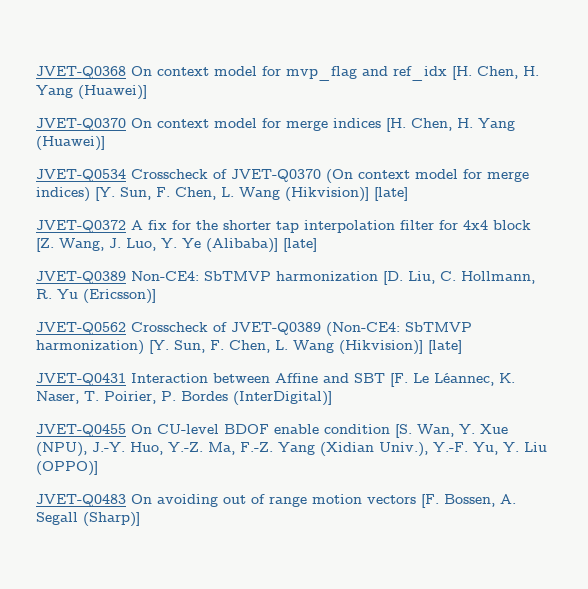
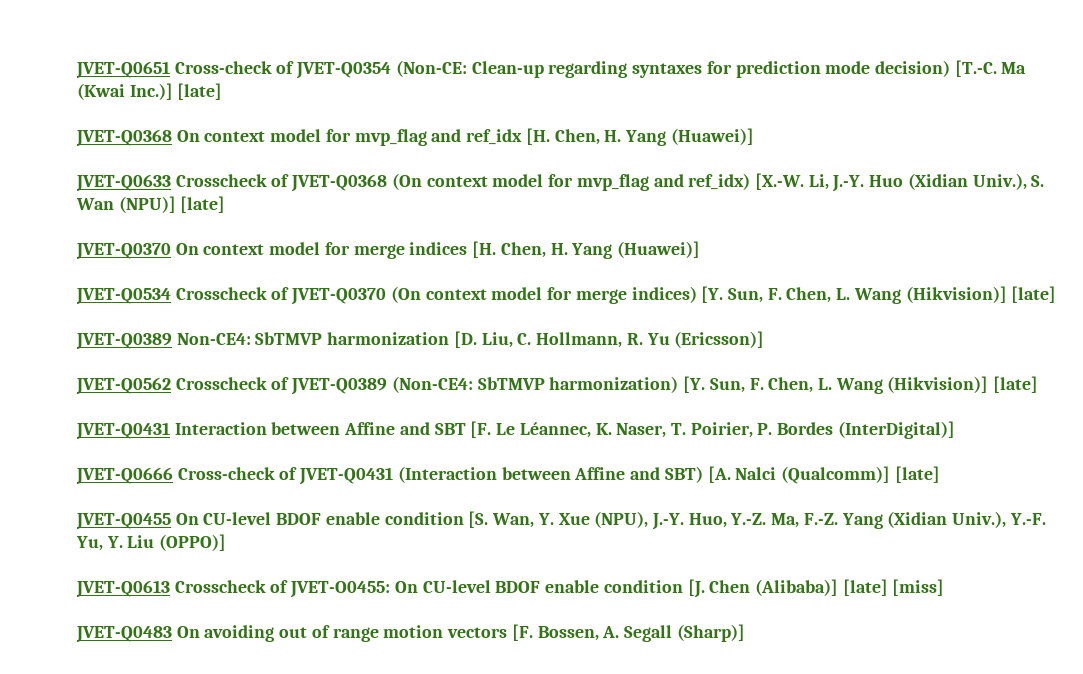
+ JVET-Q0651 Cross-check of JVET-Q0354 (Non-CE: Clean-up regarding syntaxes for prediction mode decision) [T.-C. Ma (Kwai Inc.)] [late]
+ JVET-Q0633 Crosscheck of JVET-Q0368 (On context model for mvp_flag and ref_idx) [X.-W. Li, J.-Y. Huo (Xidian Univ.), S. Wan (NPU)] [late]
- JVET-Q0372 A fix for the shorter tap interpolation filter for 4x4 block [Z. Wang, J. Luo, Y. Ye (Alibaba)] [late]
+ JVET-Q0666 Cross-check of JVET-Q0431 (Interaction between Affine and SBT) [A. Nalci (Qualcomm)] [late]
+ JVET-Q0613 Crosscheck of JVET-O0455: On CU-level BDOF enable condition [J. Chen (Alibaba)] [late] [miss]

